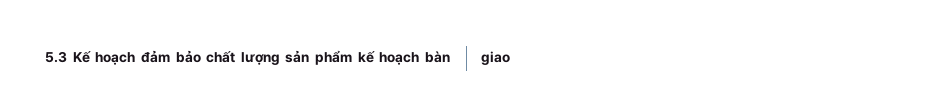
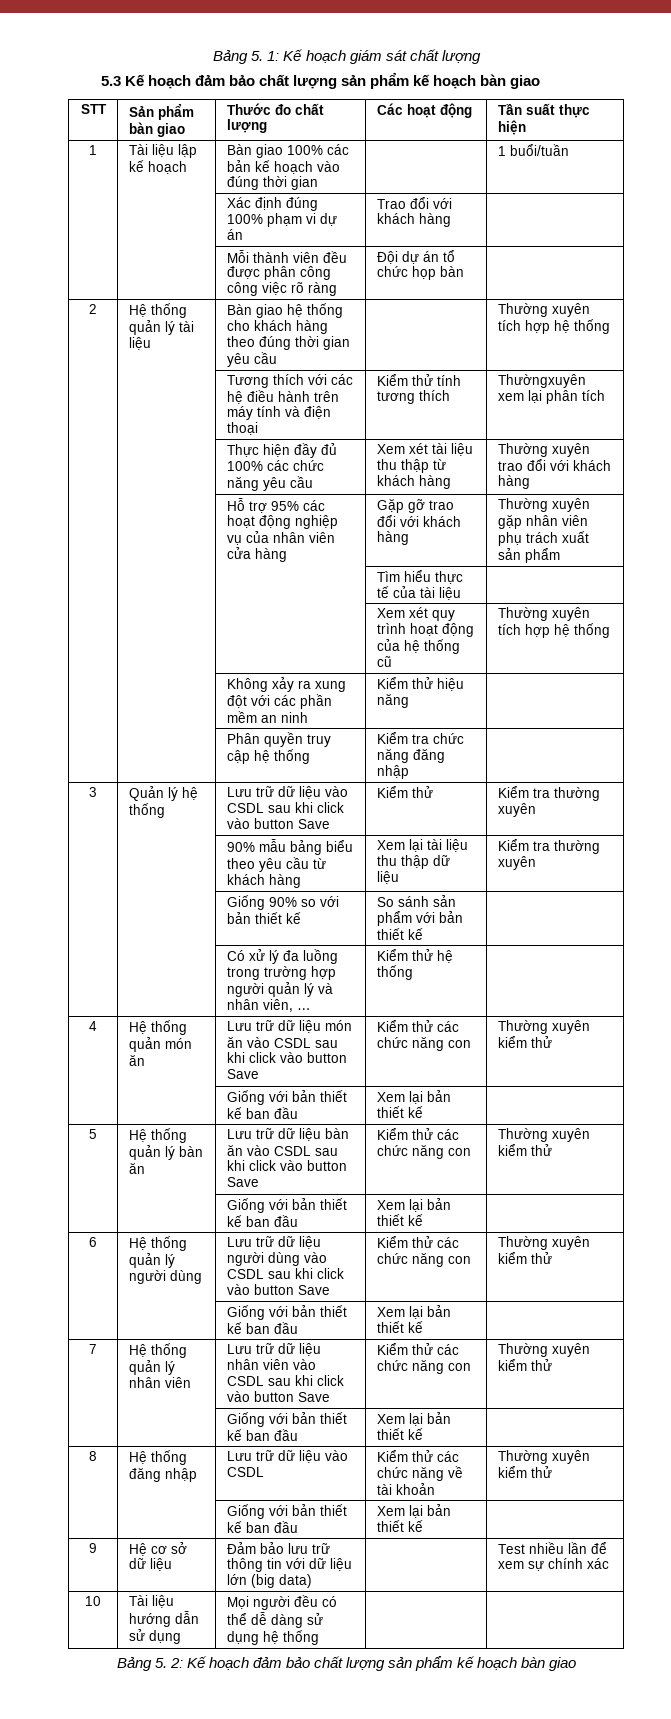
+ Bảng 5. 1: Kế hoạch giám sát chất lượng
+ STT | Sản phẩm bàn giao | Thước đo chất lượng | Các hoạt động | Tần suất thực hiện
+ 1 | Tài liệu lập kế hoạch | Bàn giao 100% các bản kế hoạch vào đúng thời gian | | 1 buổi/tuần
+ | | Xác định đúng 100% phạm vi dự án | Trao đổi với khách hàng |
+ | | Mỗi thành viên đều được phân công công việc rõ ràng | Đội dự án tổ chức họp bàn |
+ 2 | Hệ thống quản lý tài liệu | Bàn giao hệ thống cho khách hàng theo đúng thời gian yêu cầu | | Thường xuyên tích hợp hệ thống
+ | | Tương thích với các hệ điều hành trên máy tính và điện thoại | Kiểm thử tính tương thích | Thườngxuyên xem lại phân tích
+ | | Thực hiện đầy đủ 100% các chức năng yêu cầu | Xem xét tài liệu thu thập từ khách hàng | Thường xuyên trao đổi với khách hàng
+ | | Hỗ trợ 95% các hoạt động nghiệp vụ của nhân viên cửa hàng | Gặp gỡ trao đổi với khách hàng | Thường xuyên gặp nhân viên phụ trách xuất sản phẩm
+ | | | Tìm hiểu thực tế của tài liệu |
+ | | | Xem xét quy trình hoạt động của hệ thống cũ | Thường xuyên tích hợp hệ thống
+ | | Không xảy ra xung đột với các phần mềm an ninh | Kiểm thử hiệu năng |
+ | | Phân quyền truy cập hệ thống | Kiểm tra chức năng đăng nhập |
+ 3 | Quản lý hệ thống | Lưu trữ dữ liệu vào CSDL sau khi click vào button Save | Kiểm thử | Kiểm tra thường xuyên
+ | | 90% mẫu bảng biểu theo yêu cầu từ khách hàng | Xem lại tài liệu thu thập dữ liệu | Kiểm tra thường xuyên
+ | | Giống 90% so với bản thiết kế | So sánh sản phẩm với bản thiết kế |
+ | | Có xử lý đa luồng trong trường hợp người quản lý và nhân viên, … | Kiểm thử hệ thống |
+ 4 | Hệ thống quản món ăn | Lưu trữ dữ liệu món ăn vào CSDL sau khi click vào button Save | Kiểm thử các chức năng con | Thường xuyên kiểm thử
+ | | Giống với bản thiết kế ban đầu | Xem lại bản thiết kế |
+ 5 | Hệ thống quản lý bàn ăn | Lưu trữ dữ liệu bàn ăn vào CSDL sau khi click vào button Save | Kiểm thử các chức năng con | Thường xuyên kiểm thử
+ | | Giống với bản thiết kế ban đầu | Xem lại bản thiết kế |
+ 6 | Hệ thống quản lý người dùng | Lưu trữ dữ liệu người dùng vào CSDL sau khi click vào button Save | Kiểm thử các chức năng con | Thường xuyên kiểm thử
+ | | Giống với bản thiết kế ban đầu | Xem lại bản thiết kế |
+ 7 | Hệ thống quản lý nhân viên | Lưu trữ dữ liệu nhân viên vào CSDL sau khi click vào button Save | Kiểm thử các chức năng con | Thường xuyên kiểm thử
+ | | Giống với bản thiết kế ban đầu | Xem lại bản thiết kế |
+ 8 | Hệ thống đăng nhập | Lưu trữ dữ liệu vào CSDL | Kiểm thử các chức năng về tài khoản | Thường xuyên kiểm thử
+ | | Giống với bản thiết kế ban đầu | Xem lại bản thiết kế |
+ 9 | Hệ cơ sở dữ liệu | Đảm bảo lưu trữ thông tin với dữ liệu lớn (big data) | | Test nhiều lần để xem sự chính xác
+ 10 | Tài liệu hướng dẫn sử dụng | Mọi người đều có thể dễ dàng sử dụng hệ thống | |
+ Bảng 5. 2: Kế hoạch đảm bảo chất lượng sản phẩm kế hoạch bàn giao

